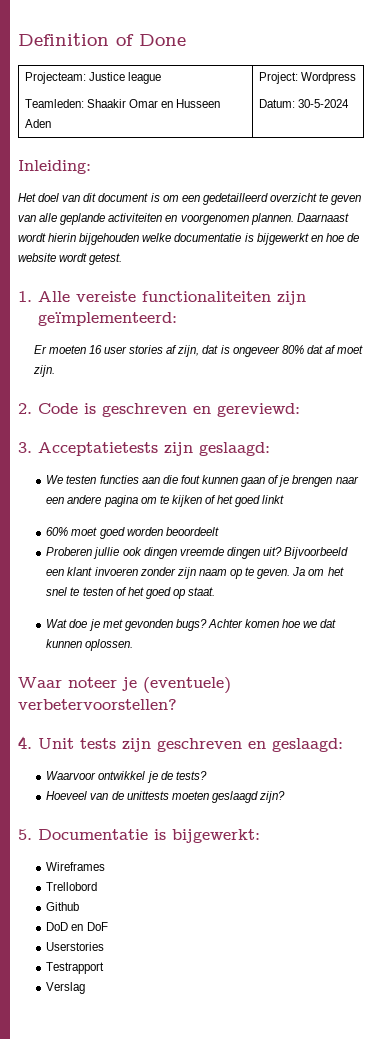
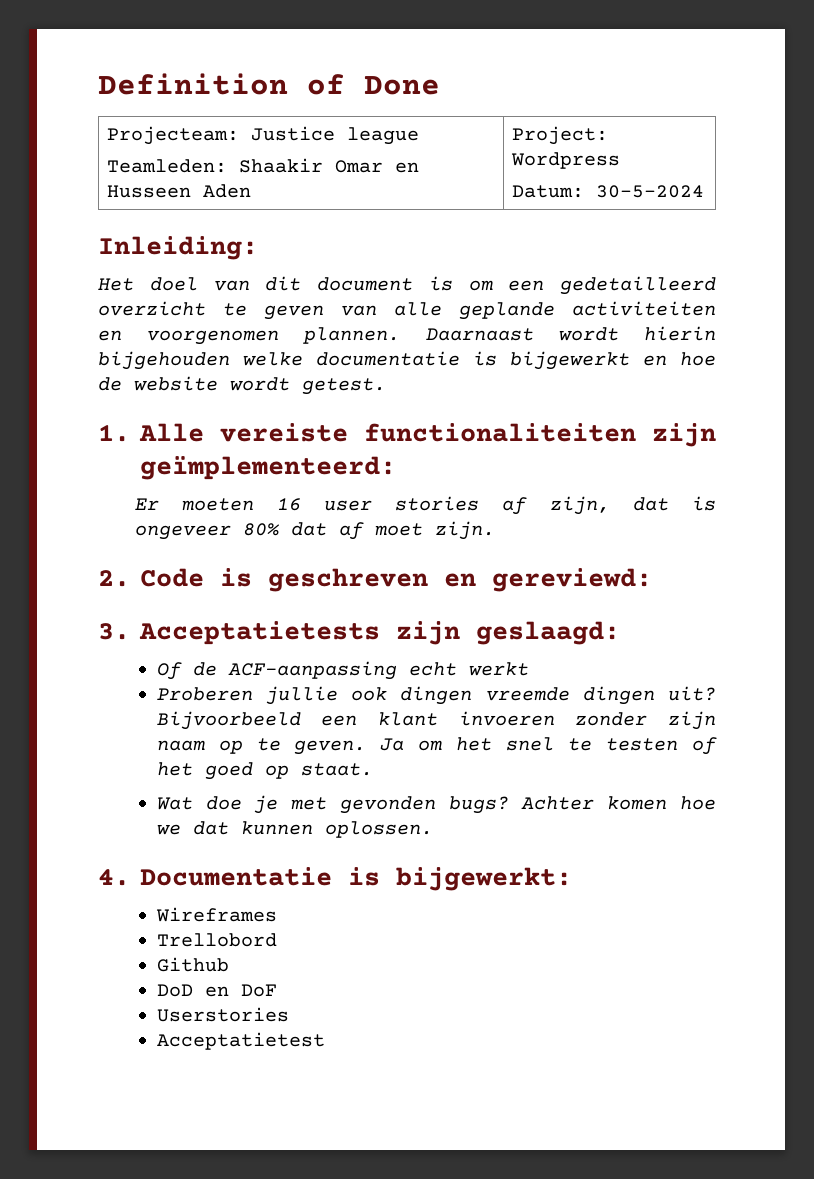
- We testen functies aan die fout kunnen gaan of je brengen naar een andere pagina om te kijken of het goed linkt
- 60% moet goed worden beoordeelt
+ Of de ACF-aanpassing echt werkt
- Waar noteer je (eventuele) verbetervoorstellen?
- 4. Unit tests zijn geschreven en geslaagd:
- Waarvoor ontwikkel je de tests?
- Hoeveel van de unittests moeten geslaagd zijn?
- 5. Documentatie is bijgewerkt:
+ 4. Documentatie is bijgewerkt:
- Testrapport
- Verslag
+ Acceptatietest

